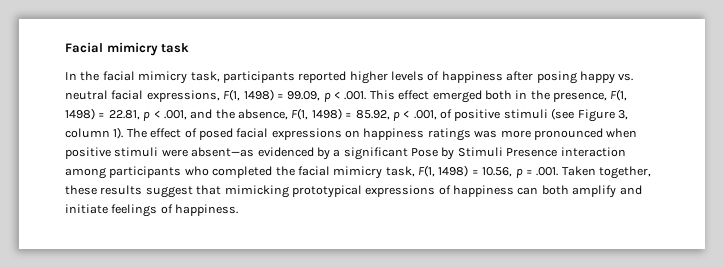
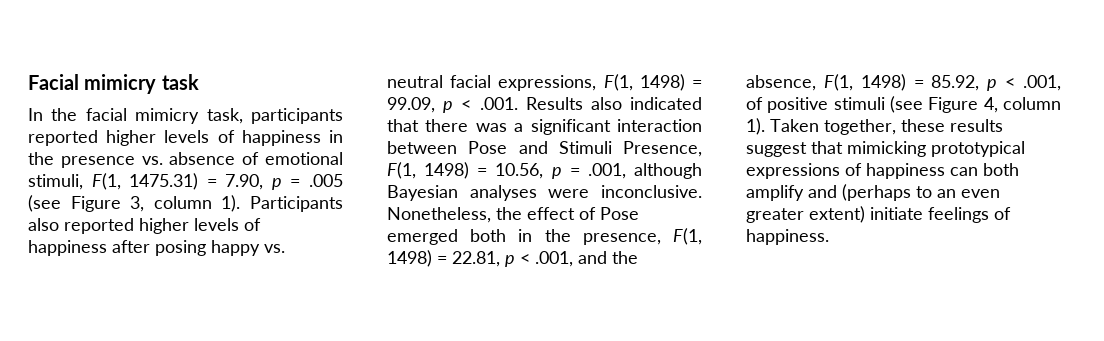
- In the facial mimicry task, participants reported higher levels of happiness after posing happy vs. neutral facial expressions, F(1, 1498) = 99.09, p < .001. This effect emerged both in the presence, F(1, 1498) = 22.81, p < .001, and the absence, F(1, 1498) = 85.92, p < .001, of positive stimuli (see Figure 3, column 1). The effect of posed facial expressions on happiness ratings was more pronounced when positive stimuli were absent—as evidenced by a significant Pose by Stimuli Presence interaction among participants who completed the facial mimicry task, F(1, 1498) = 10.56, p = .001. Taken together, these results suggest that mimicking prototypical expressions of happiness can both amplify and initiate feelings of happiness.
+ In the facial mimicry task, participants reported higher levels of happiness in the presence vs. absence of emotional stimuli, F(1, 1475.31) = 7.90, p = .005 (see Figure 3, column 1). Participants also reported higher levels of happiness after posing happy vs. neutral facial expressions, F(1, 1498) = 99.09, p < .001. Results also indicated that there was a significant interaction between Pose and Stimuli Presence, F(1, 1498) = 10.56, p = .001, although Bayesian analyses were inconclusive. Nonetheless, the effect of Pose emerged both in the presence, F(1, 1498) = 22.81, p < .001, and the absence, F(1, 1498) = 85.92, p < .001, of positive stimuli (see Figure 4, column 1). Taken together, these results suggest that mimicking prototypical expressions of happiness can both amplify and (perhaps to an even greater extent) initiate feelings of happiness.

